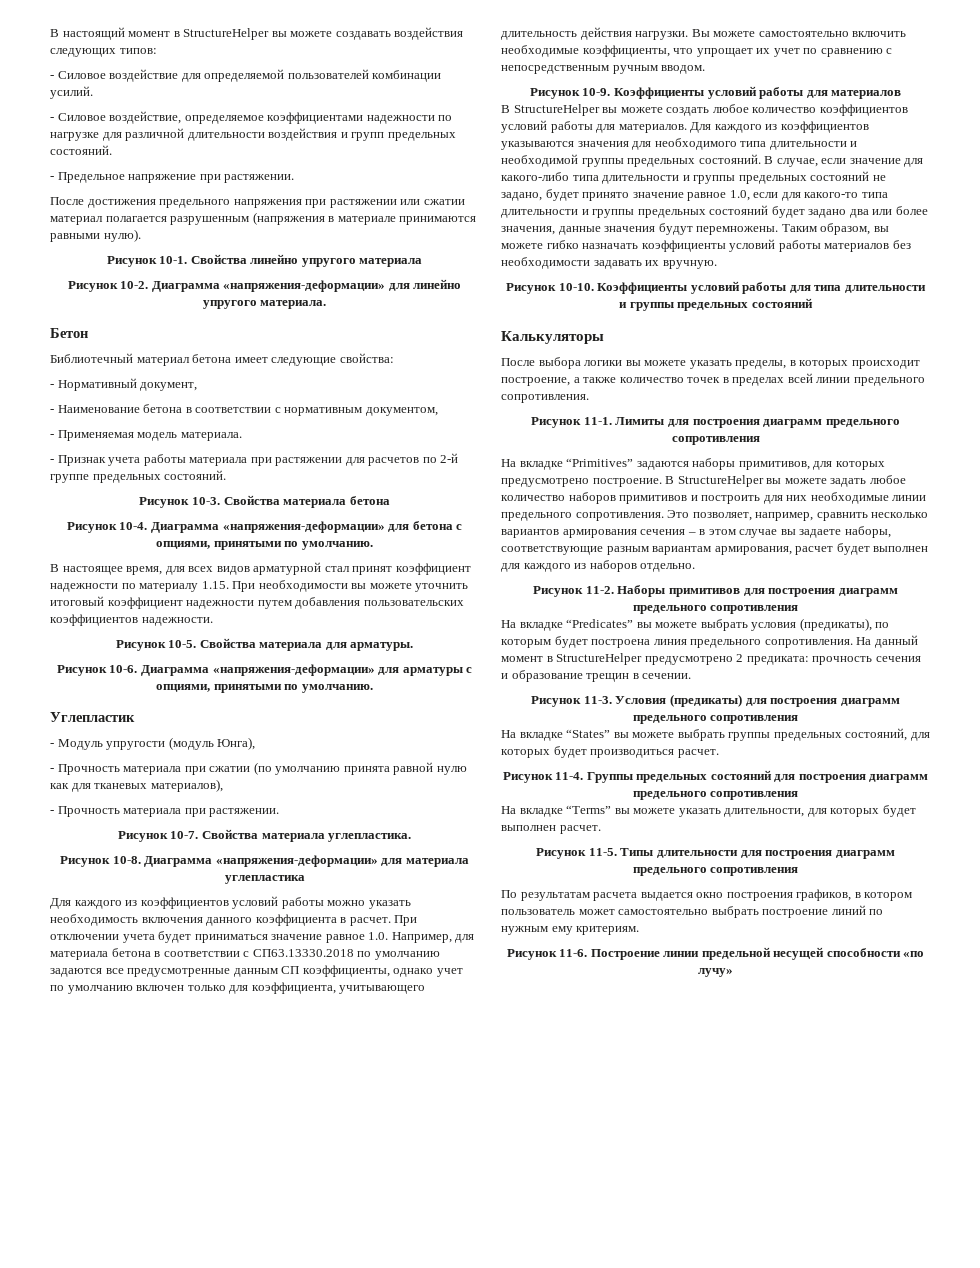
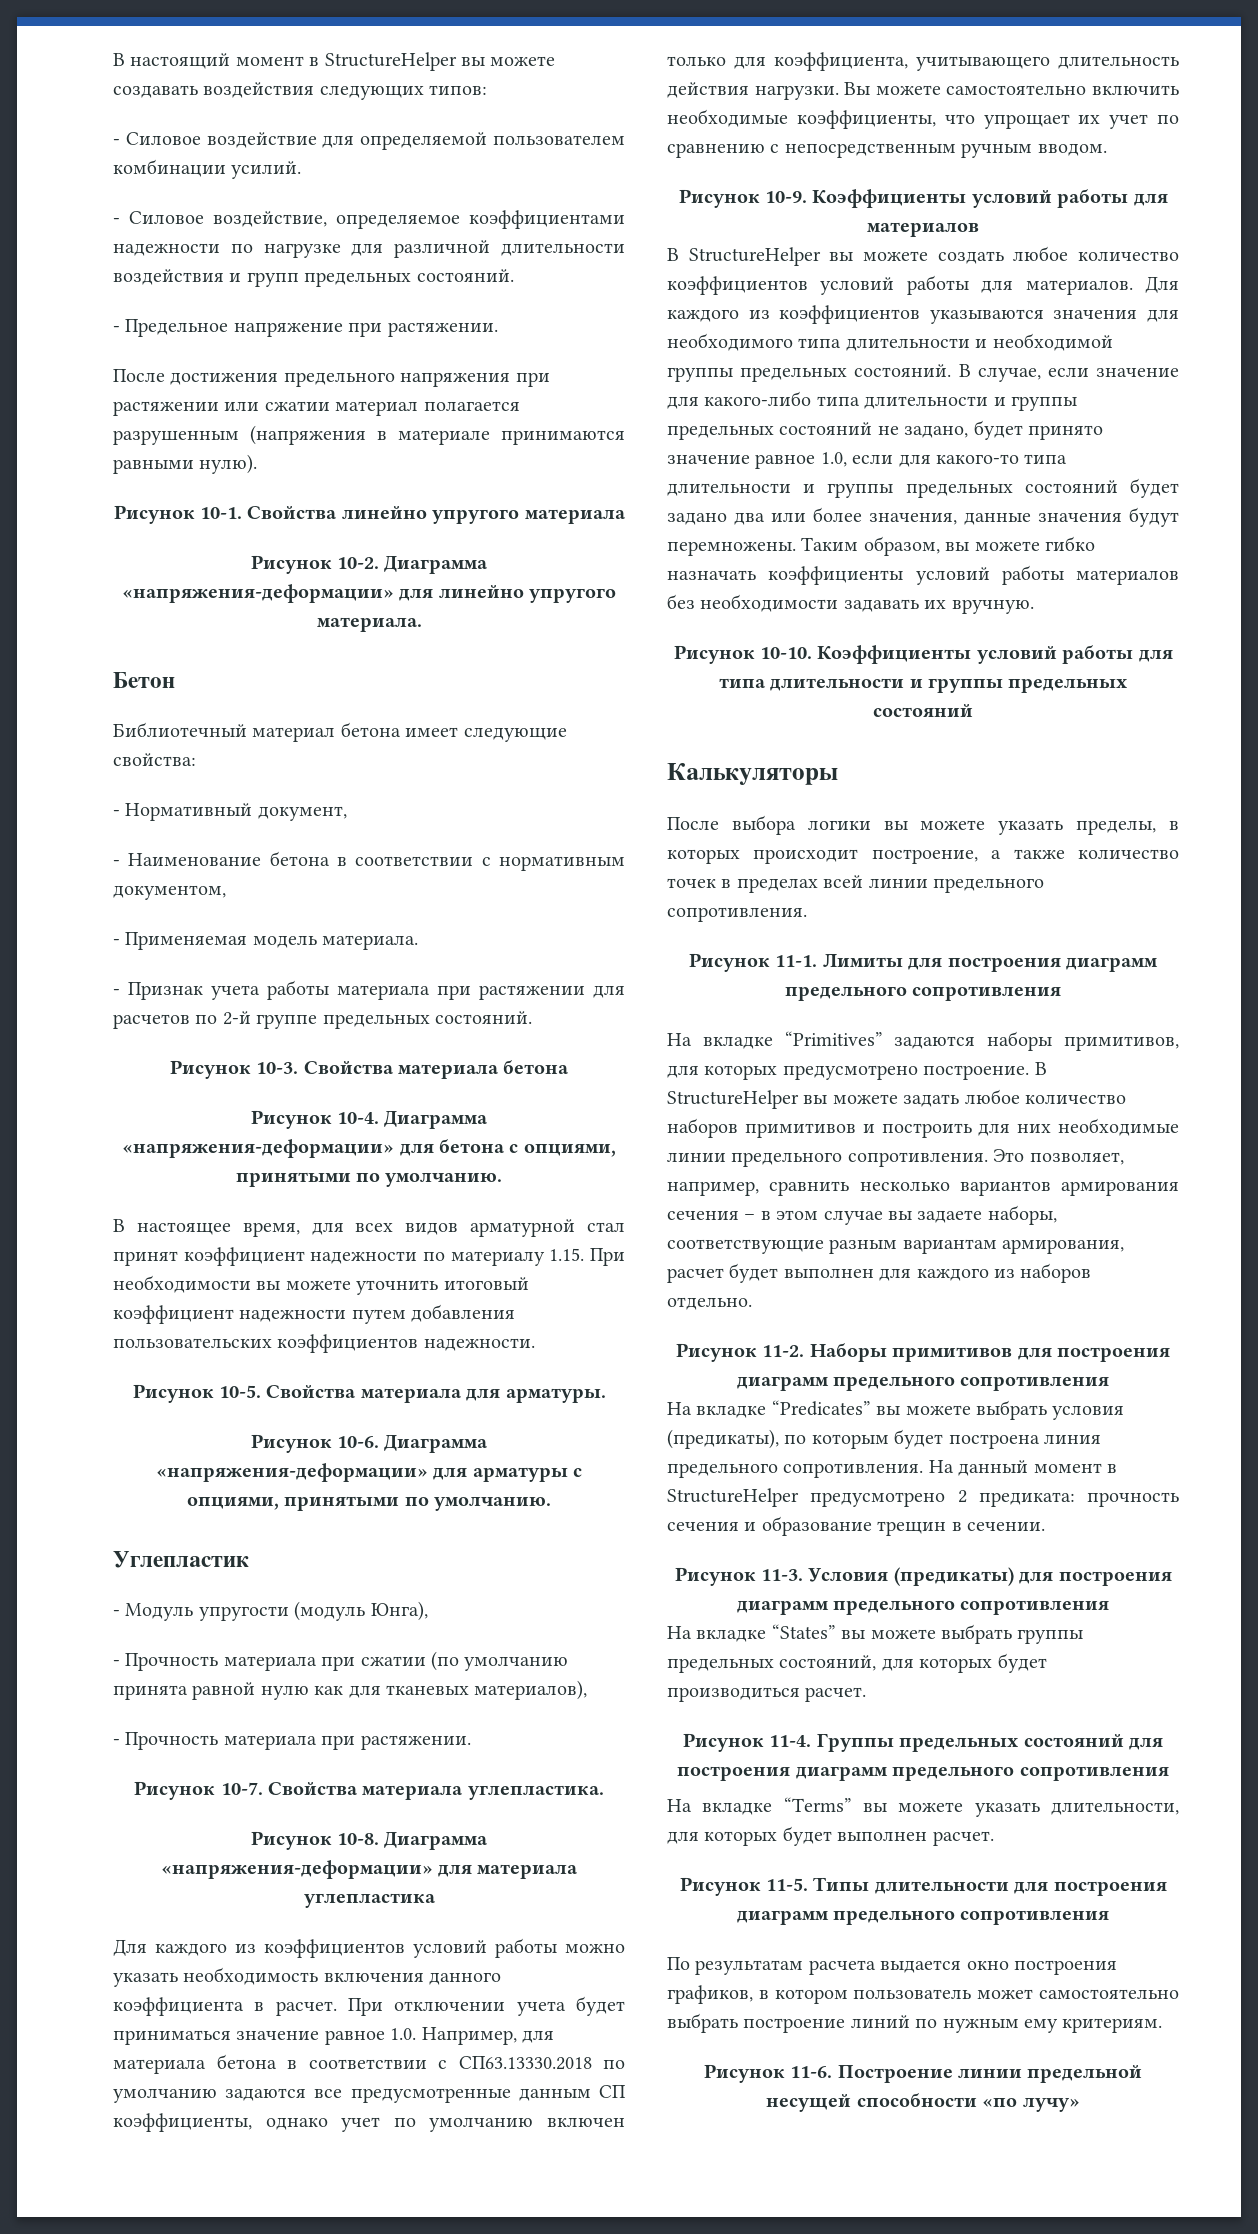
- - Силовое воздействие для определяемой пользователей комбинации усилий.
+ - Силовое воздействие для определяемой пользователем комбинации усилий.

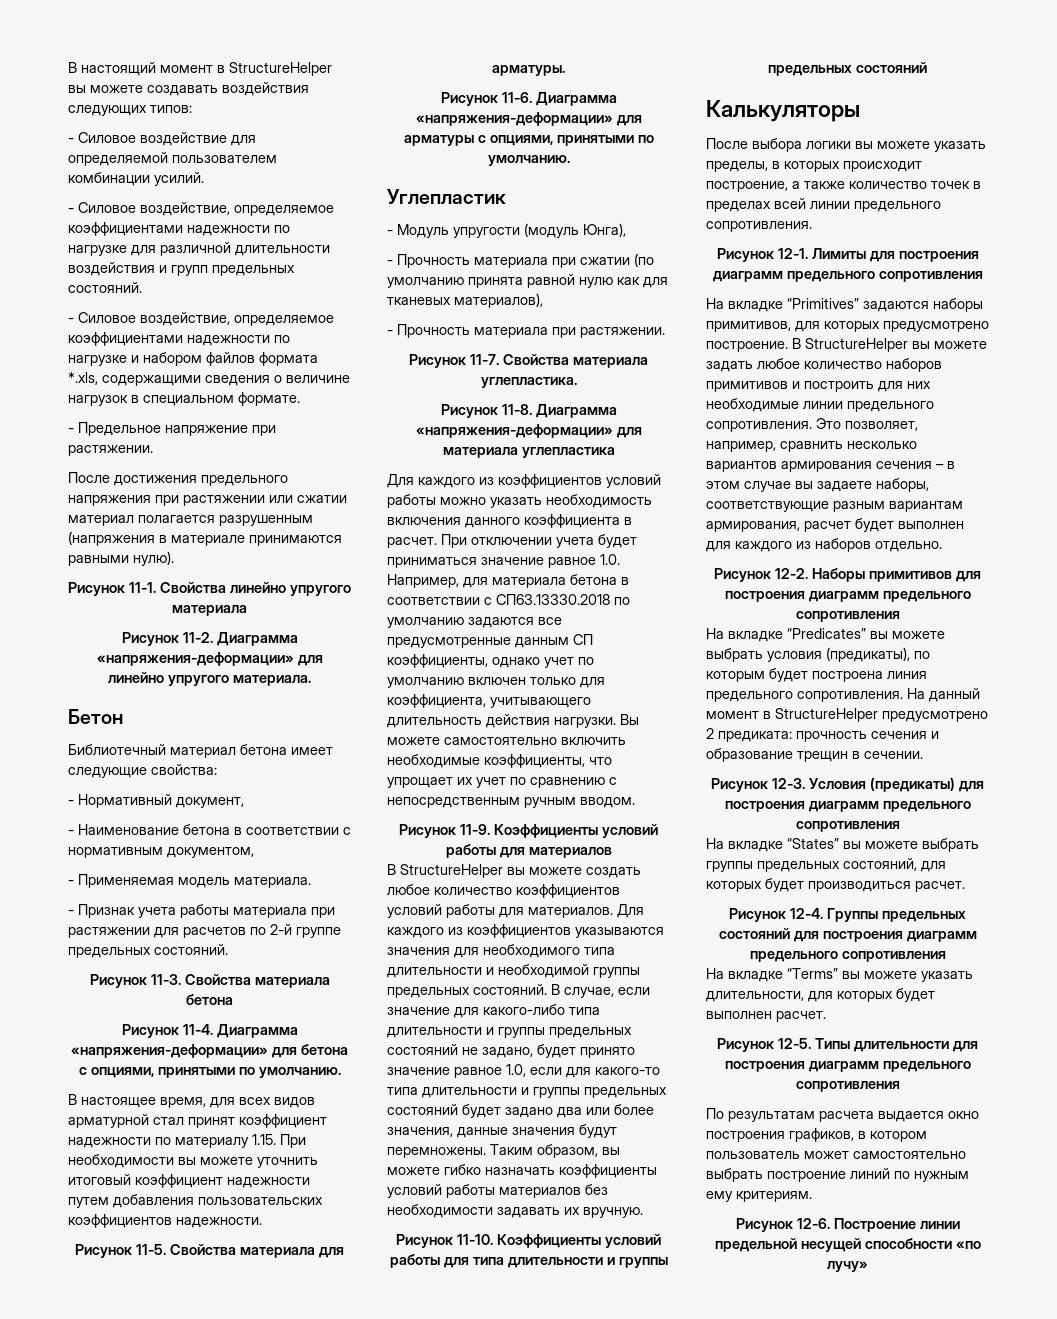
+ - Силовое воздействие, определяемое коэффициентами надежности по нагрузке и набором файлов формата *.xls, содержащими сведения о величине нагрузок в специальном формате.
- Рисунок 10-1.
+ Рисунок 11-1.
- Рисунок 10-2.
+ Рисунок 11-2.
- Рисунок 10-3.
+ Рисунок 11-3.
- Рисунок 10-4.
+ Рисунок 11-4.
- Рисунок 10-5.
+ Рисунок 11-5.
- Рисунок 10-6.
+ Рисунок 11-6.
- Рисунок 10-7.
+ Рисунок 11-7.
- Рисунок 10-8.
+ Рисунок 11-8.
- Рисунок 10-9.
+ Рисунок 11-9.
- Рисунок 10-10.
+ Рисунок 11-10.
- Рисунок 11-1.
+ Рисунок 12-1.
- Рисунок 11-2.
+ Рисунок 12-2.
- Рисунок 11-3.
+ Рисунок 12-3.
- Рисунок 11-4.
+ Рисунок 12-4.
- Рисунок 11-5.
+ Рисунок 12-5.
- Рисунок 11-6.
+ Рисунок 12-6.

